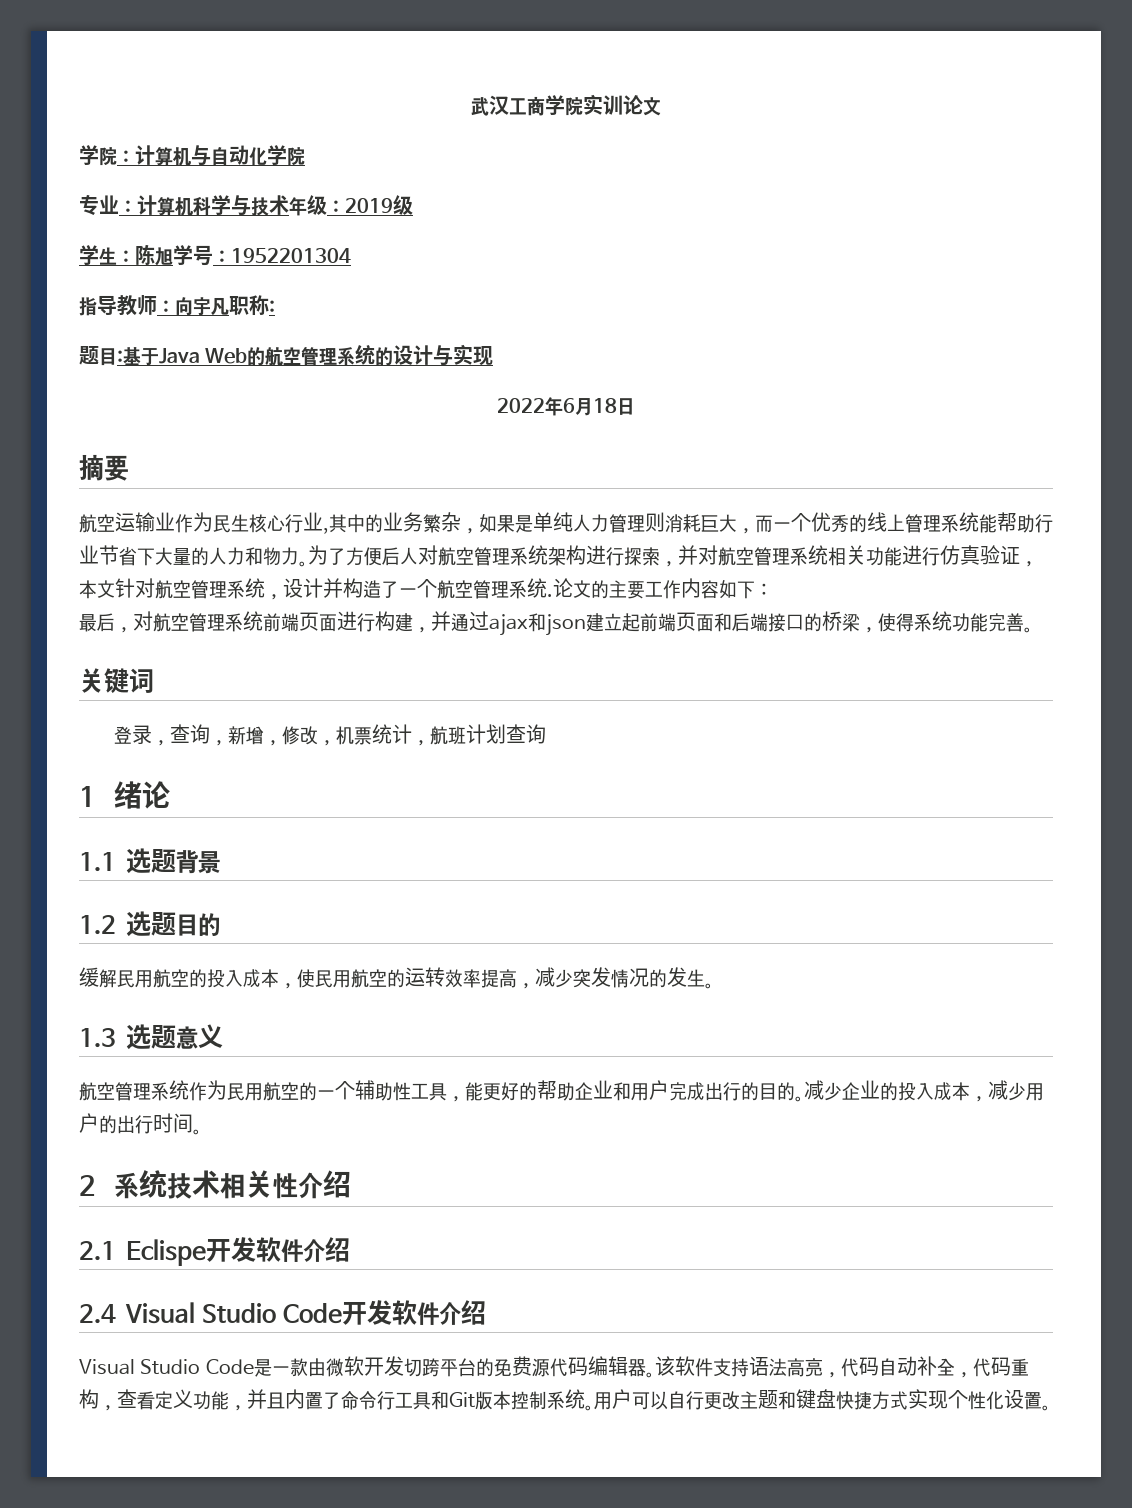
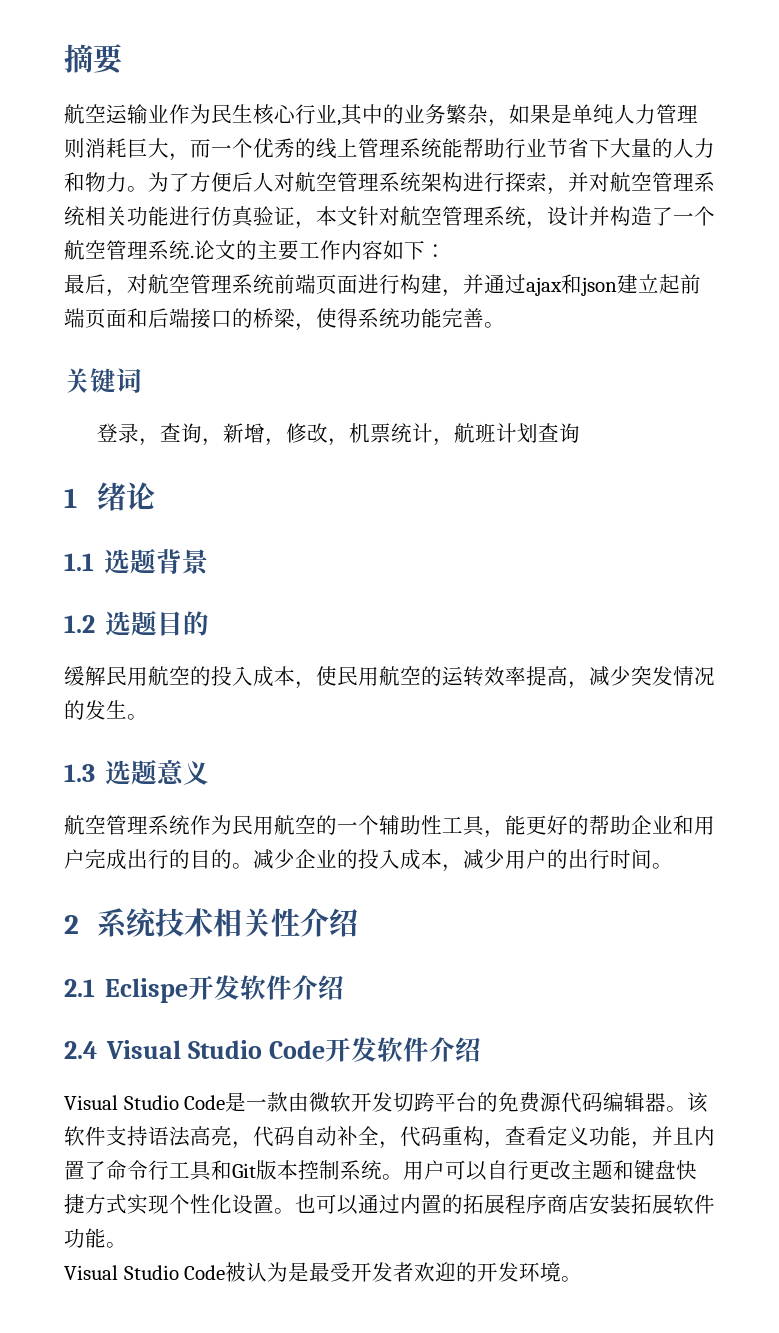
- 武汉工商学院实训论文
- 学院：计算机与自动化学院
- 专业：计算机科学与技术年级：2019级
- 学生：陈旭学号：1952201304
- 指导教师：向宇凡职称:
- 题目:基于Java Web的航空管理系统的设计与实现
- 2022年6月18日
+ 也可以通过内置的拓展程序商店安装拓展软件功能。
+ Visual Studio Code被认为是最受开发者欢迎的开发环境。

